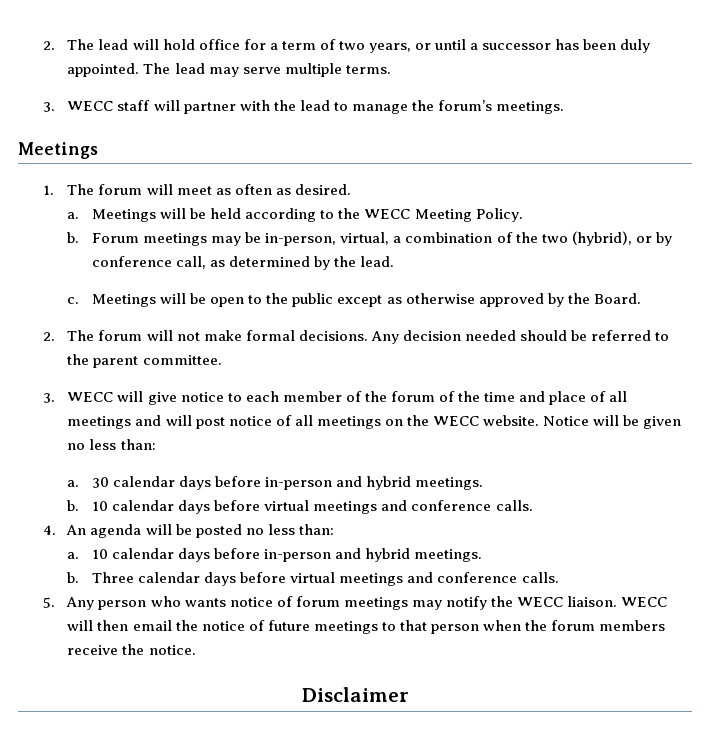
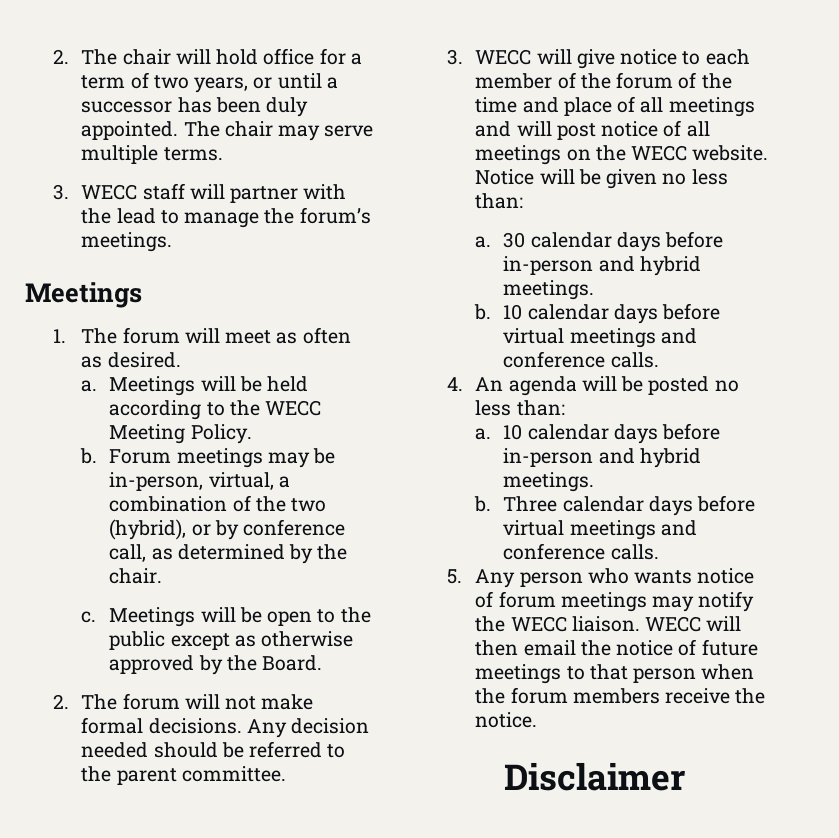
- 2. The lead will hold office for a term of two years, or until a successor has been duly appointed.
+ 2. The chair will hold office for a term of two years, or until a successor has been duly appointed.
- The lead may serve multiple terms.
+ The chair may serve multiple terms.
- Forum meetings may be in-person, virtual, a combination of the two (hybrid), or by conference call, as determined by the lead.
+ Forum meetings may be in-person, virtual, a combination of the two (hybrid), or by conference call, as determined by the chair.

